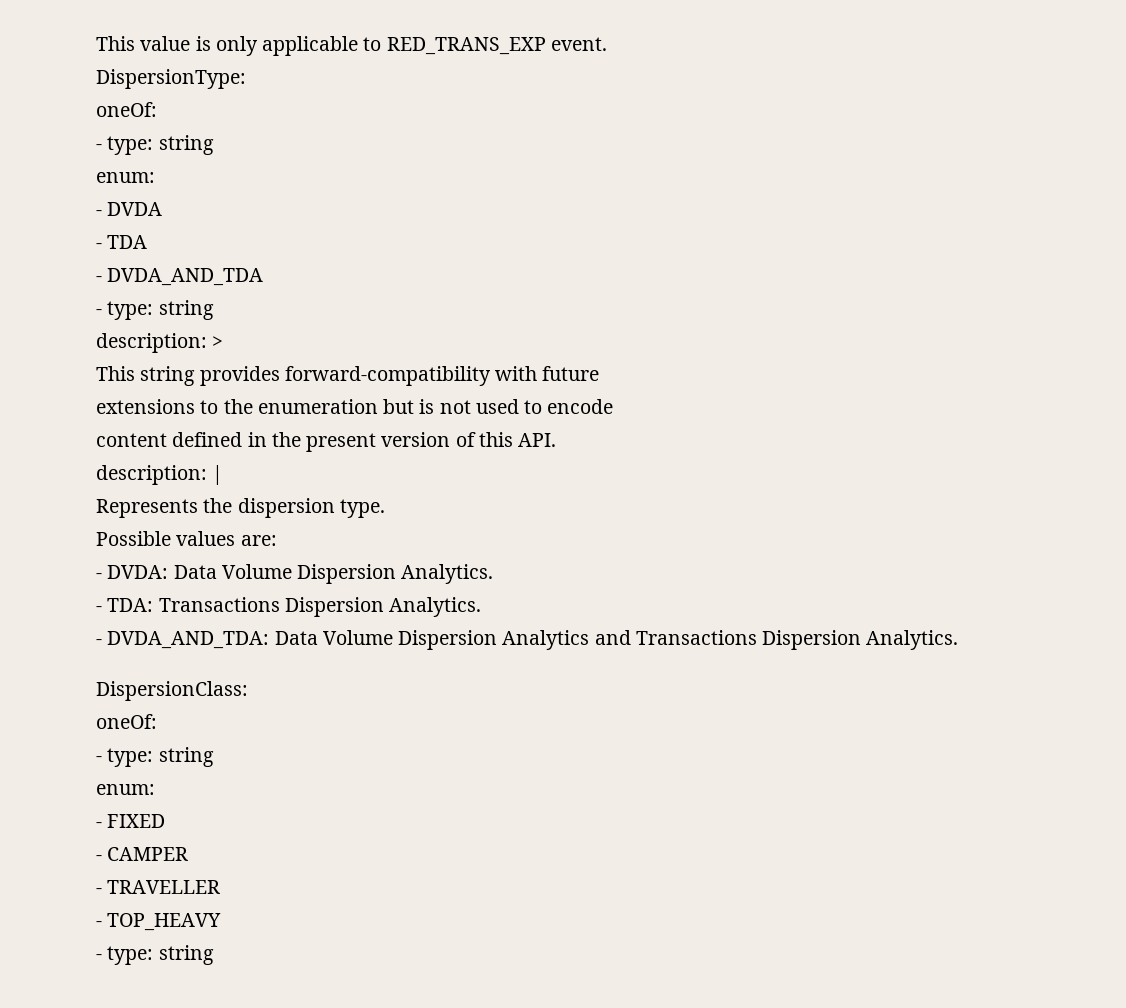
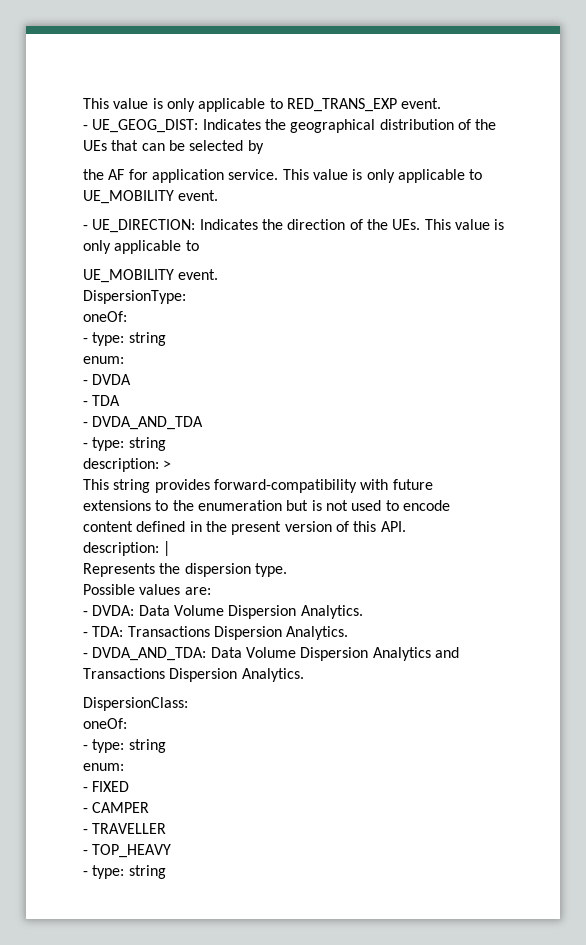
+ - UE_GEOG_DIST: Indicates the geographical distribution of the UEs that can be selected by
+ the AF for application service. This value is only applicable to UE_MOBILITY event.
+ - UE_DIRECTION: Indicates the direction of the UEs. This value is only applicable to
+ UE_MOBILITY event.

